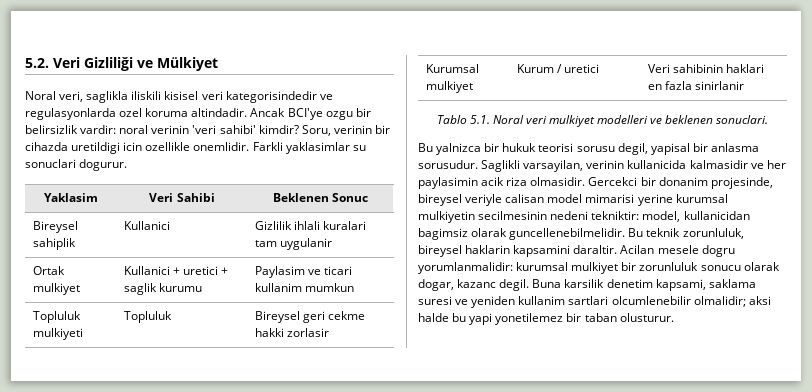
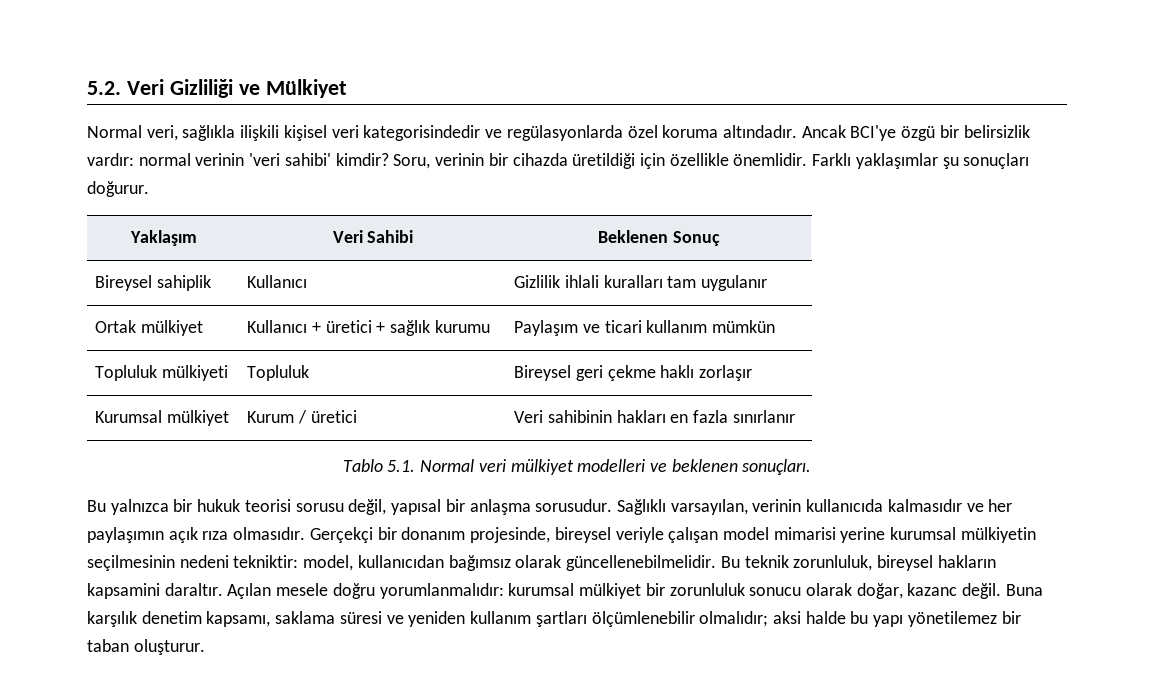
- Noral veri, saglikla iliskili kisisel veri kategorisindedir ve regulasyonlarda ozel koruma altindadir.
+ Normal veri, sağlıkla ilişkili kişisel veri kategorisindedir ve regülasyonlarda özel koruma altındadır.
- Ancak BCI'ye ozgu bir belirsizlik vardir: noral verinin 'veri sahibi' kimdir?
+ Ancak BCI'ye özgü bir belirsizlik vardır: normal verinin 'veri sahibi' kimdir?
- Soru, verinin bir cihazda uretildigi icin ozellikle onemlidir. Farkli yaklasimlar su sonuclari dogurur.
- Yaklasim | Veri Sahibi | Beklenen Sonuc
+ Soru, verinin bir cihazda üretildiği için özellikle önemlidir. Farklı yaklaşımlar şu sonuçları doğurur.
+ Yaklaşım | Veri Sahibi | Beklenen Sonuç
- Bireysel sahiplik | Kullanici | Gizlilik ihlali kuralari tam uygulanir
- Ortak mulkiyet | Kullanici + uretici + saglik kurumu | Paylasim ve ticari kullanim mumkun
- Topluluk mulkiyeti | Topluluk | Bireysel geri cekme hakki zorlasir
+ Bireysel sahiplik | Kullanıcı | Gizlilik ihlali kuralları tam uygulanır
+ Ortak mülkiyet | Kullanıcı + üretici + sağlık kurumu | Paylaşım ve ticari kullanım mümkün
+ Topluluk mülkiyeti | Topluluk | Bireysel geri çekme haklı zorlaşır
- Kurumsal mulkiyet | Kurum / uretici | Veri sahibinin haklari en fazla sinirlanir
+ Kurumsal mülkiyet | Kurum / üretici | Veri sahibinin hakları en fazla sınırlanır
- Tablo 5.1. Noral veri mulkiyet modelleri ve beklenen sonuclari.
- Bu yalnizca bir hukuk teorisi sorusu degil, yapisal bir anlasma sorusudur. Saglikli varsayilan, verinin kullanicida kalmasidir ve her paylasimin acik riza olmasidir. Gercekci bir donanim projesinde, bireysel veriyle calisan model mimarisi yerine kurumsal mulkiyetin secilmesinin nedeni tekniktir: model, kullanicidan bagimsiz olarak guncellenebilmelidir. Bu teknik zorunluluk, bireysel haklarin kapsamini daraltir. Acilan mesele dogru yorumlanmalidir: kurumsal mulkiyet bir zorunluluk sonucu olarak dogar, kazanc degil. Buna karsilik denetim kapsami, saklama suresi ve yeniden kullanim sartlari olcumlenebilir olmalidir; aksi halde bu yapi yonetilemez bir taban olusturur.
+ Tablo 5.1. Normal veri mülkiyet modelleri ve beklenen sonuçları.
+ Bu yalnızca bir hukuk teorisi sorusu değil, yapısal bir anlaşma sorusudur. Sağlıklı varsayılan, verinin kullanıcıda kalmasıdır ve her paylaşımın açık rıza olmasıdır. Gerçekçi bir donanım projesinde, bireysel veriyle çalışan model mimarisi yerine kurumsal mülkiyetin seçilmesinin nedeni tekniktir: model, kullanıcıdan bağımsız olarak güncellenebilmelidir. Bu teknik zorunluluk, bireysel hakların kapsamini daraltır. Açılan mesele doğru yorumlanmalıdır: kurumsal mülkiyet bir zorunluluk sonucu olarak doğar, kazanc değil. Buna karşılık denetim kapsamı, saklama süresi ve yeniden kullanım şartları ölçümlenebilir olmalıdır; aksi halde bu yapı yönetilemez bir taban oluşturur.

